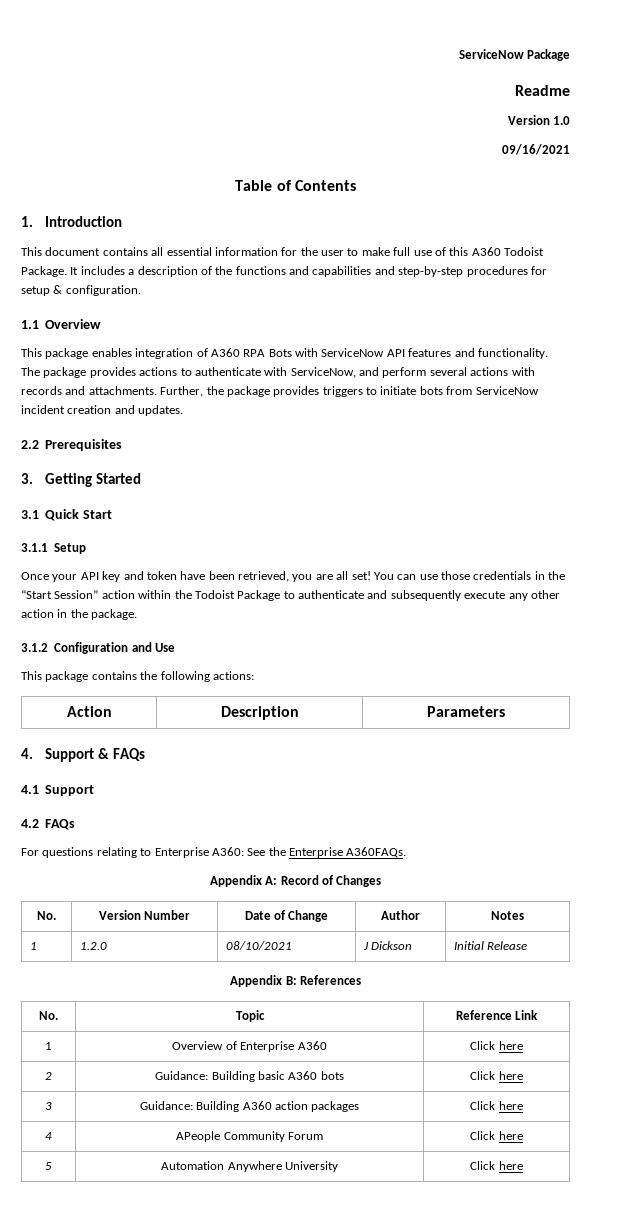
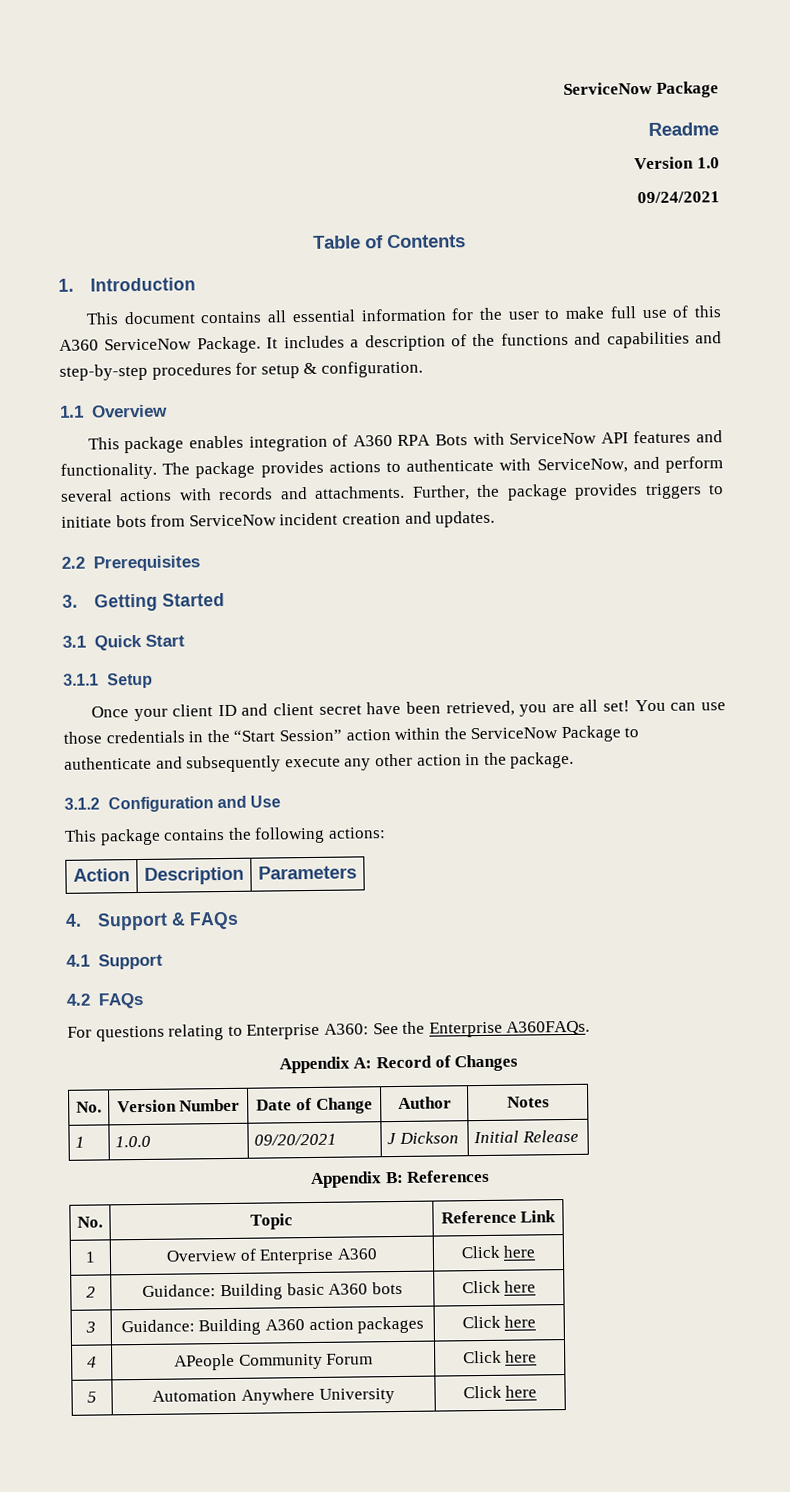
- 09/16/2021
+ 09/24/2021
- This document contains all essential information for the user to make full use of this A360 Todoist Package.
+ This document contains all essential information for the user to make full use of this A360 ServiceNow Package.
- Once your API key and token have been retrieved, you are all set!
+ Once your client ID and client secret have been retrieved, you are all set!
- You can use those credentials in the “Start Session” action within the Todoist Package to authenticate and subsequently execute any other action in the package.
+ You can use those credentials in the “Start Session” action within the ServiceNow Package to authenticate and subsequently execute any other action in the package.
- 1 | 1.2.0 | 08/10/2021 | J Dickson | Initial Release
+ 1 | 1.0.0 | 09/20/2021 | J Dickson | Initial Release

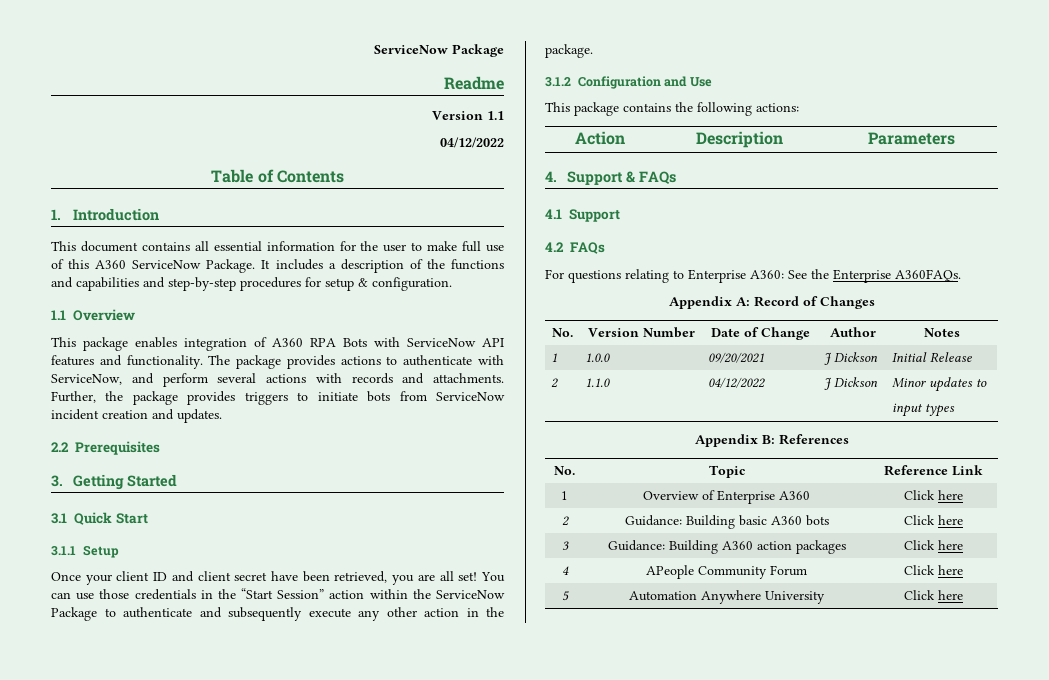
- Version 1.0
- 09/24/2021
+ Version 1.1
+ 04/12/2022
+ 2 | 1.1.0 | 04/12/2022 | J Dickson | Minor updates to
+ input types

